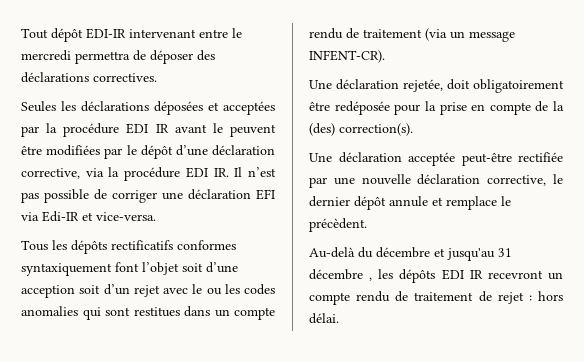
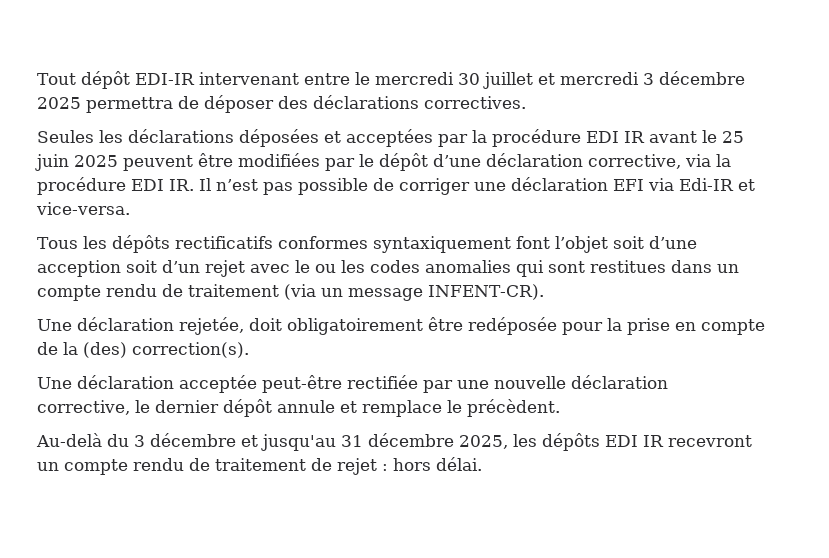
- Tout dépôt EDI-IR intervenant entre le mercredi permettra de déposer des déclarations correctives.
+ Tout dépôt EDI-IR intervenant entre le mercredi 30 juillet et mercredi 3 décembre 2025 permettra de déposer des déclarations correctives.
- Seules les déclarations déposées et acceptées par la procédure EDI IR avant le peuvent être modifiées par le dépôt d’une déclaration corrective, via la procédure EDI IR. Il n’est pas possible de corriger une déclaration EFI via Edi-IR et vice-versa.
+ Seules les déclarations déposées et acceptées par la procédure EDI IR avant le 25 juin 2025 peuvent être modifiées par le dépôt d’une déclaration corrective, via la procédure EDI IR. Il n’est pas possible de corriger une déclaration EFI via Edi-IR et vice-versa.
- Au-delà du décembre et jusqu'au 31 décembre , les dépôts EDI IR recevront un compte rendu de traitement de rejet : hors délai.
+ Au-delà du 3 décembre et jusqu'au 31 décembre 2025, les dépôts EDI IR recevront un compte rendu de traitement de rejet : hors délai.

